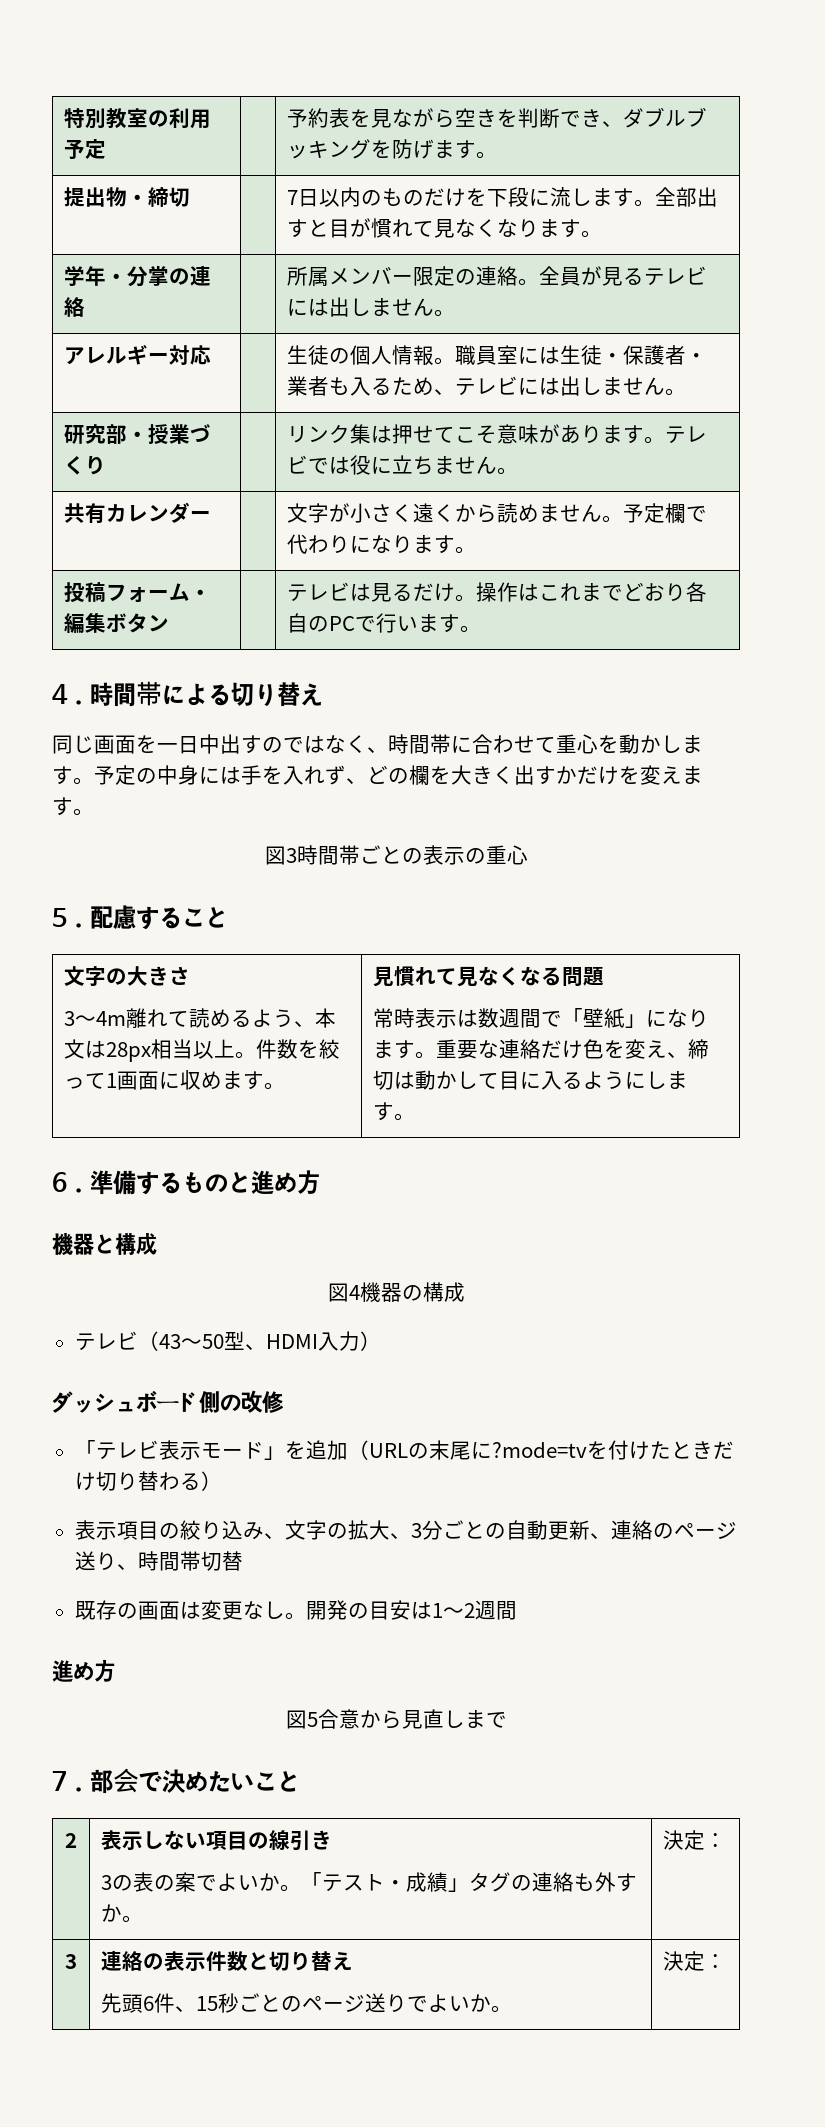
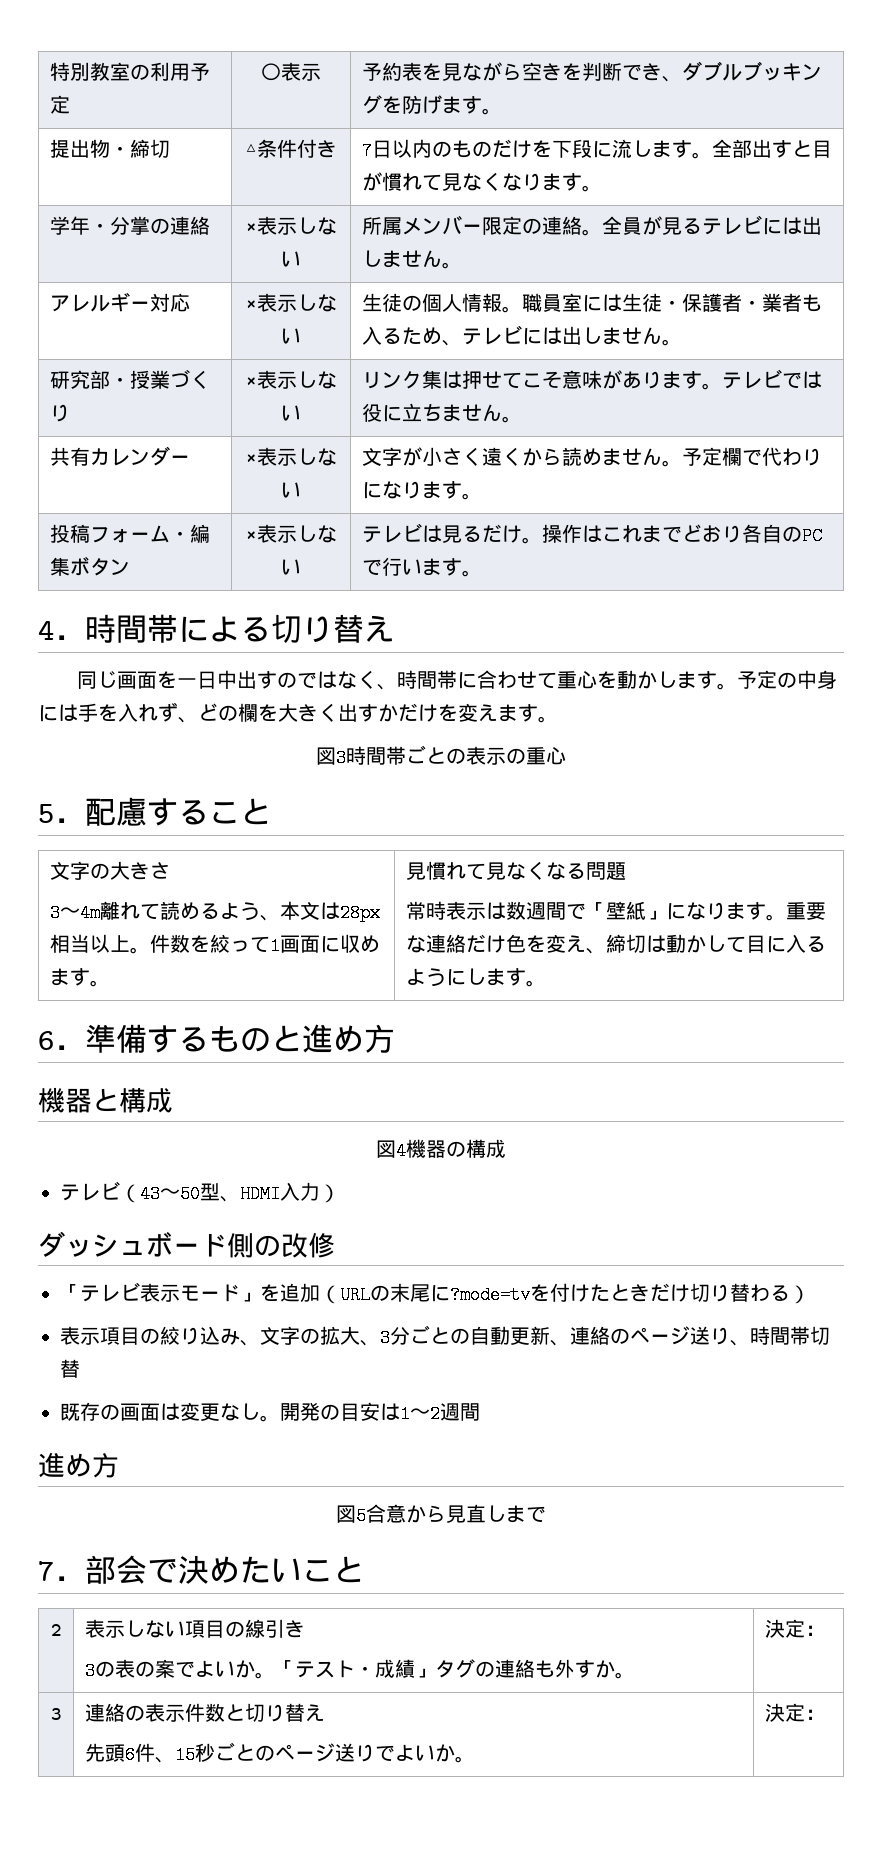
- 特別教室の利用予定 | | 予約表を見ながら空きを判断でき、ダブルブッキングを防げます。
+ 特別教室の利用予定 | 〇表示 | 予約表を見ながら空きを判断でき、ダブルブッキングを防げます。
- 提出物・締切 | | 7日以内のものだけを下段に流します。全部出すと目が慣れて見なくなります。
+ 提出物・締切 | △条件付き | 7日以内のものだけを下段に流します。全部出すと目が慣れて見なくなります。
- 学年・分掌の連絡 | | 所属メンバー限定の連絡。全員が見るテレビには出しません。
+ 学年・分掌の連絡 | ×表示しない | 所属メンバー限定の連絡。全員が見るテレビには出しません。
- アレルギー対応 | | 生徒の個人情報。職員室には生徒・保護者・業者も入るため、テレビには出しません。
+ アレルギー対応 | ×表示しない | 生徒の個人情報。職員室には生徒・保護者・業者も入るため、テレビには出しません。
- 研究部・授業づくり | | リンク集は押せてこそ意味があります。テレビでは役に立ちません。
+ 研究部・授業づくり | ×表示しない | リンク集は押せてこそ意味があります。テレビでは役に立ちません。
- 共有カレンダー | | 文字が小さく遠くから読めません。予定欄で代わりになります。
+ 共有カレンダー | ×表示しない | 文字が小さく遠くから読めません。予定欄で代わりになります。
- 投稿フォーム・編集ボタン | | テレビは見るだけ。操作はこれまでどおり各自のPCで行います。
+ 投稿フォーム・編集ボタン | ×表示しない | テレビは見るだけ。操作はこれまでどおり各自のPCで行います。

